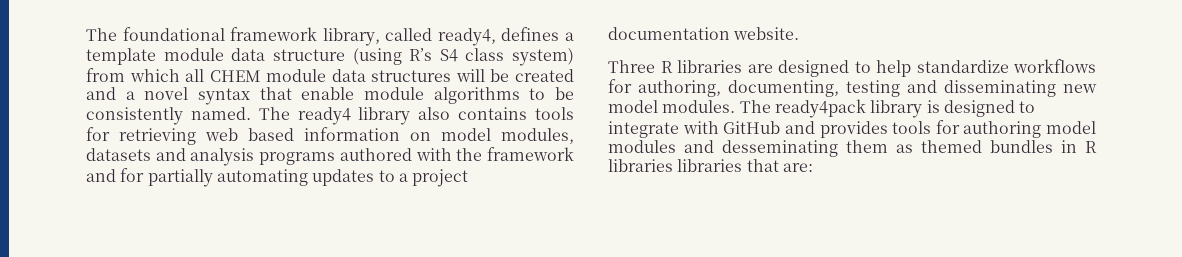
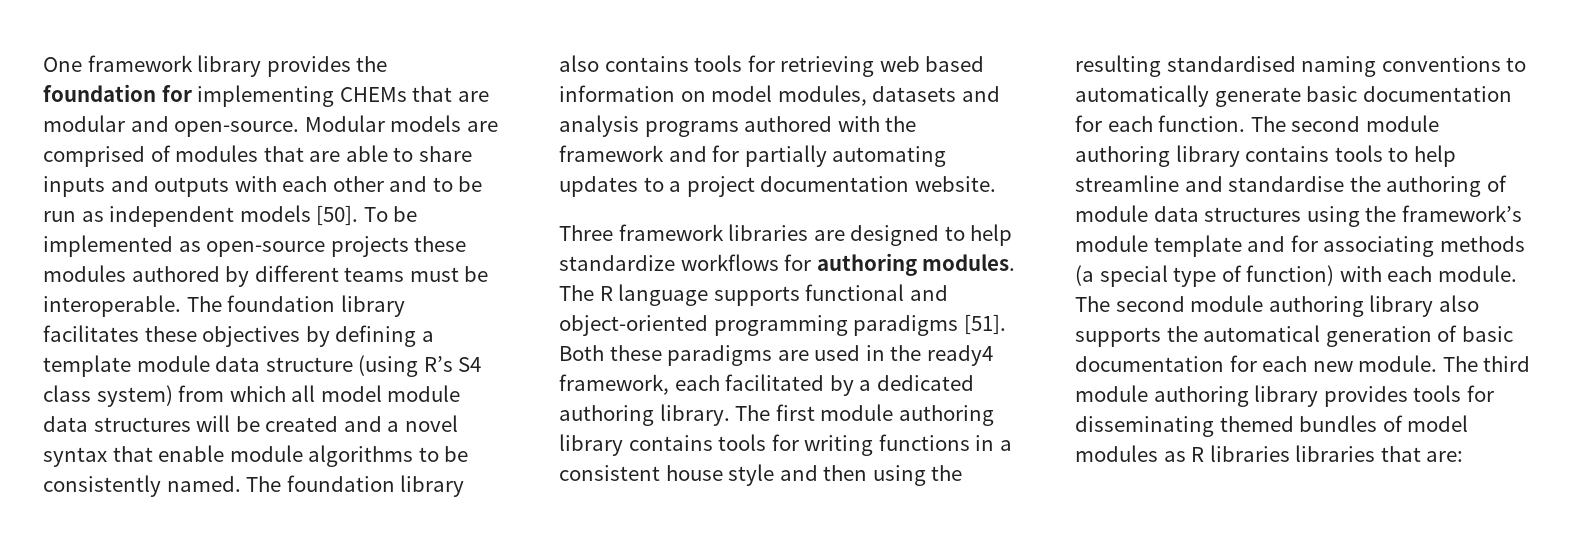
- The foundational framework library, called ready4, defines a template module data structure (using R’s S4 class system) from which all CHEM module data structures will be created and a novel syntax that enable module algorithms to be consistently named.
+ One framework library provides the foundation for implementing CHEMs that are modular and open-source. Modular models are comprised of modules that are able to share inputs and outputs with each other and to be run as independent models [50]. To be implemented as open-source projects these modules authored by different teams must be interoperable. The foundation library facilitates these objectives by defining a template module data structure (using R’s S4 class system) from which all model module data structures will be created and a novel syntax that enable module algorithms to be consistently named.
- The ready4 library also contains tools for retrieving web based information on model modules, datasets and analysis programs authored with the framework and for partially automating updates to a project documentation website.
+ The foundation library also contains tools for retrieving web based information on model modules, datasets and analysis programs authored with the framework and for partially automating updates to a project documentation website.
- Three R libraries are designed to help standardize workflows for authoring, documenting, testing and disseminating new model modules. The ready4pack library is designed to integrate with GitHub and provides tools for authoring model modules and desseminating them as themed bundles in R libraries libraries that are:
+ Three framework libraries are designed to help standardize workflows for authoring modules. The R language supports functional and object-oriented programming paradigms [51]. Both these paradigms are used in the ready4 framework, each facilitated by a dedicated authoring library. The first module authoring library contains tools for writing functions in a consistent house style and then using the resulting standardised naming conventions to automatically generate basic documentation for each function. The second module authoring library contains tools to help streamline and standardise the authoring of module data structures using the framework’s module template and for associating methods (a special type of function) with each module. The second module authoring library also supports the automatical generation of basic documentation for each new module. The third module authoring library provides tools for disseminating themed bundles of model modules as R libraries libraries that are:

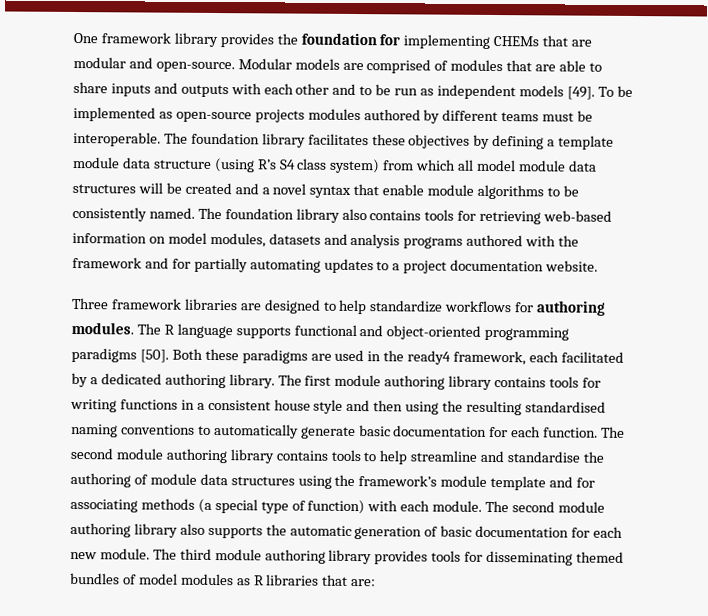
- Modular models are comprised of modules that are able to share inputs and outputs with each other and to be run as independent models [50].
+ Modular models are comprised of modules that are able to share inputs and outputs with each other and to be run as independent models [49].
- To be implemented as open-source projects these modules authored by different teams must be interoperable.
+ To be implemented as open-source projects modules authored by different teams must be interoperable.
- The foundation library also contains tools for retrieving web based information on model modules, datasets and analysis programs authored with the framework and for partially automating updates to a project documentation website.
+ The foundation library also contains tools for retrieving web-based information on model modules, datasets and analysis programs authored with the framework and for partially automating updates to a project documentation website.
- The R language supports functional and object-oriented programming paradigms [51].
+ The R language supports functional and object-oriented programming paradigms [50].
- The second module authoring library also supports the automatical generation of basic documentation for each new module.
+ The second module authoring library also supports the automatic generation of basic documentation for each new module.
- The third module authoring library provides tools for disseminating themed bundles of model modules as R libraries libraries that are:
+ The third module authoring library provides tools for disseminating themed bundles of model modules as R libraries that are:

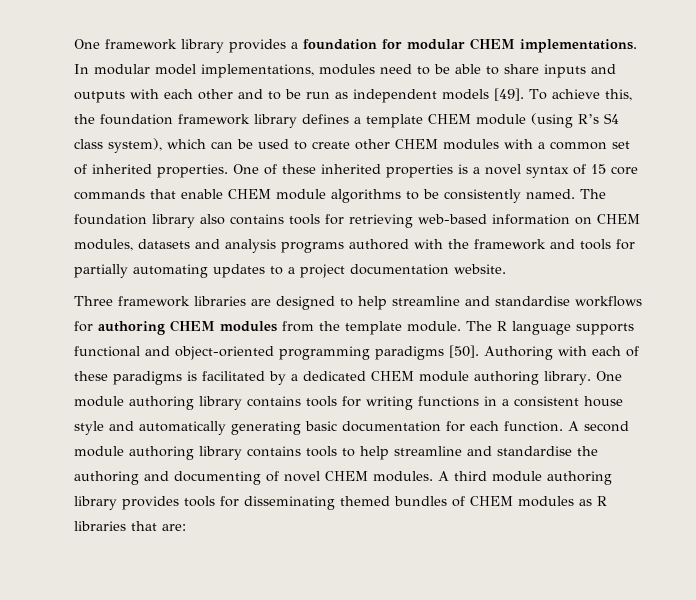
- One framework library provides the foundation for implementing CHEMs that are modular and open-source. Modular models are comprised of modules that are able to share inputs and outputs with each other and to be run as independent models [49].
+ One framework library provides a foundation for modular CHEM implementations. In modular model implementations, modules need to be able to share inputs and outputs with each other and to be run as independent models [49].
- To be implemented as open-source projects modules authored by different teams must be interoperable. The foundation library facilitates these objectives by defining a template module data structure (using R’s S4 class system) from which all model module data structures will be created and a novel syntax that enable module algorithms to be consistently named.
+ To achieve this, the foundation framework library defines a template CHEM module (using R’s S4 class system), which can be used to create other CHEM modules with a common set of inherited properties. One of these inherited properties is a novel syntax of 15 core commands that enable CHEM module algorithms to be consistently named.
- The foundation library also contains tools for retrieving web-based information on model modules, datasets and analysis programs authored with the framework and for partially automating updates to a project documentation website.
+ The foundation library also contains tools for retrieving web-based information on CHEM modules, datasets and analysis programs authored with the framework and tools for partially automating updates to a project documentation website.
- Three framework libraries are designed to help standardize workflows for authoring modules.
+ Three framework libraries are designed to help streamline and standardise workflows for authoring CHEM modules from the template module.
- Both these paradigms are used in the ready4 framework, each facilitated by a dedicated authoring library. The first module authoring library contains tools for writing functions in a consistent house style and then using the resulting standardised naming conventions to automatically generate basic documentation for each function.
+ Authoring with each of these paradigms is facilitated by a dedicated CHEM module authoring library. One module authoring library contains tools for writing functions in a consistent house style and automatically generating basic documentation for each function.
- The second module authoring library contains tools to help streamline and standardise the authoring of module data structures using the framework’s module template and for associating methods (a special type of function) with each module. The second module authoring library also supports the automatic generation of basic documentation for each new module. The third module authoring library provides tools for disseminating themed bundles of model modules as R libraries that are:
+ A second module authoring library contains tools to help streamline and standardise the authoring and documenting of novel CHEM modules. A third module authoring library provides tools for disseminating themed bundles of CHEM modules as R libraries that are:

